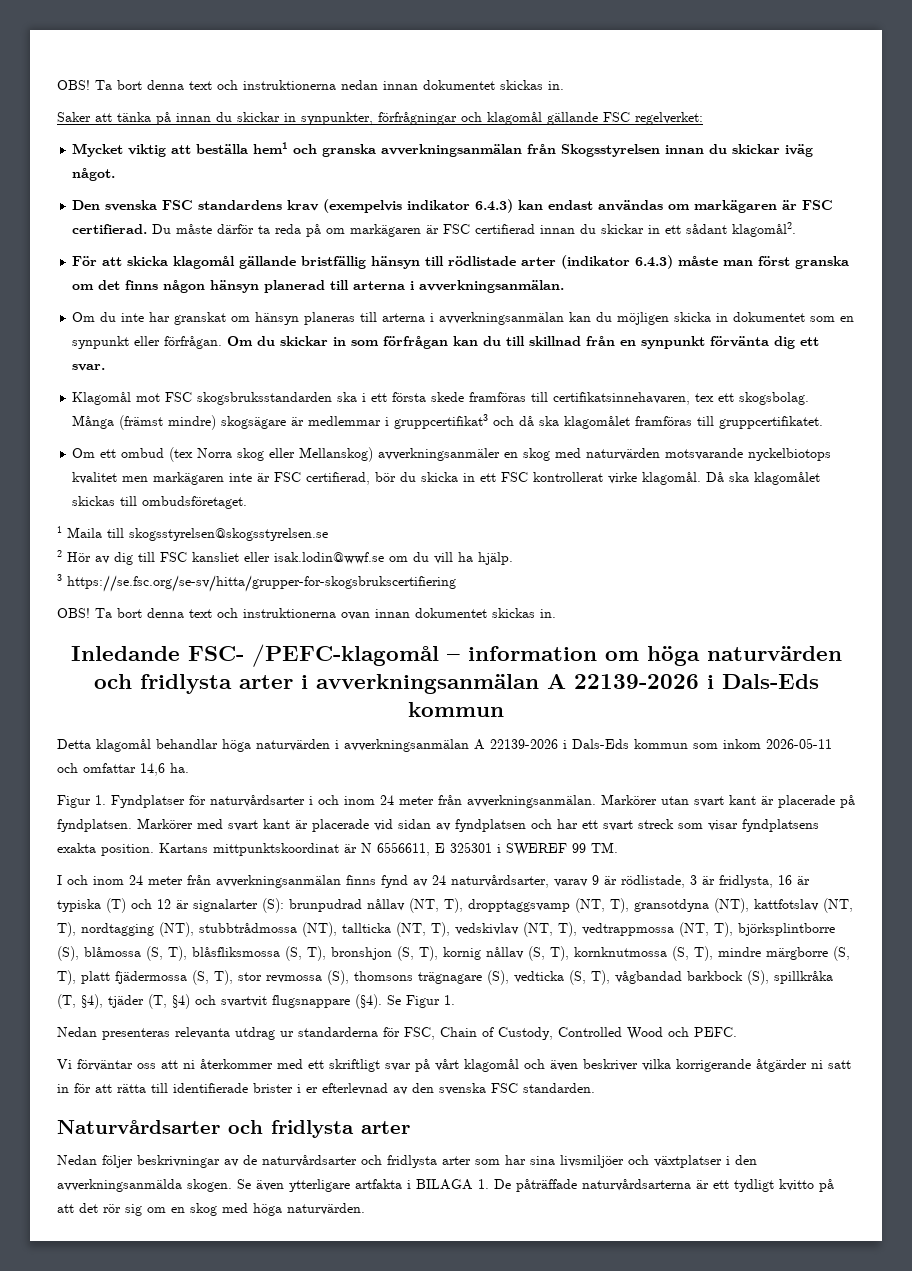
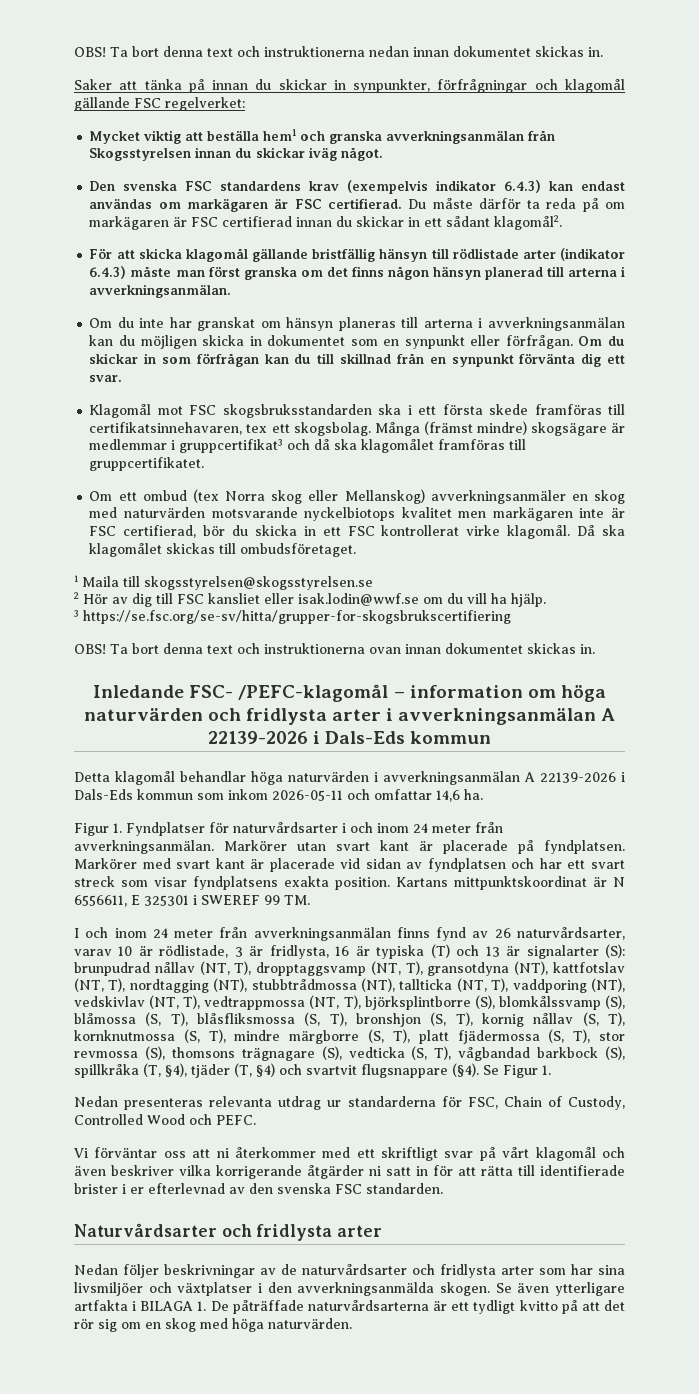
- I och inom 24 meter från avverkningsanmälan finns fynd av 24 naturvårdsarter, varav 9 är rödlistade, 3 är fridlysta, 16 är typiska (T) och 12 är signalarter (S):
+ I och inom 24 meter från avverkningsanmälan finns fynd av 26 naturvårdsarter, varav 10 är rödlistade, 3 är fridlysta, 16 är typiska (T) och 13 är signalarter (S):
- brunpudrad nållav (NT, T), dropptaggsvamp (NT, T), gransotdyna (NT), kattfotslav (NT, T), nordtagging (NT), stubbtrådmossa (NT), tallticka (NT, T), vedskivlav (NT, T), vedtrappmossa (NT, T), björksplintborre (S), blåmossa (S, T), blåsfliksmossa (S, T), bronshjon (S, T), kornig nållav (S, T), kornknutmossa (S, T), mindre märgborre (S, T), platt fjädermossa (S, T), stor revmossa (S), thomsons trägnagare (S), vedticka (S, T), vågbandad barkbock (S), spillkråka (T, §4), tjäder (T, §4) och svartvit flugsnappare (§4).
+ brunpudrad nållav (NT, T), dropptaggsvamp (NT, T), gransotdyna (NT), kattfotslav (NT, T), nordtagging (NT), stubbtrådmossa (NT), tallticka (NT, T), vaddporing (NT), vedskivlav (NT, T), vedtrappmossa (NT, T), björksplintborre (S), blomkålssvamp (S), blåmossa (S, T), blåsfliksmossa (S, T), bronshjon (S, T), kornig nållav (S, T), kornknutmossa (S, T), mindre märgborre (S, T), platt fjädermossa (S, T), stor revmossa (S), thomsons trägnagare (S), vedticka (S, T), vågbandad barkbock (S), spillkråka (T, §4), tjäder (T, §4) och svartvit flugsnappare (§4).

